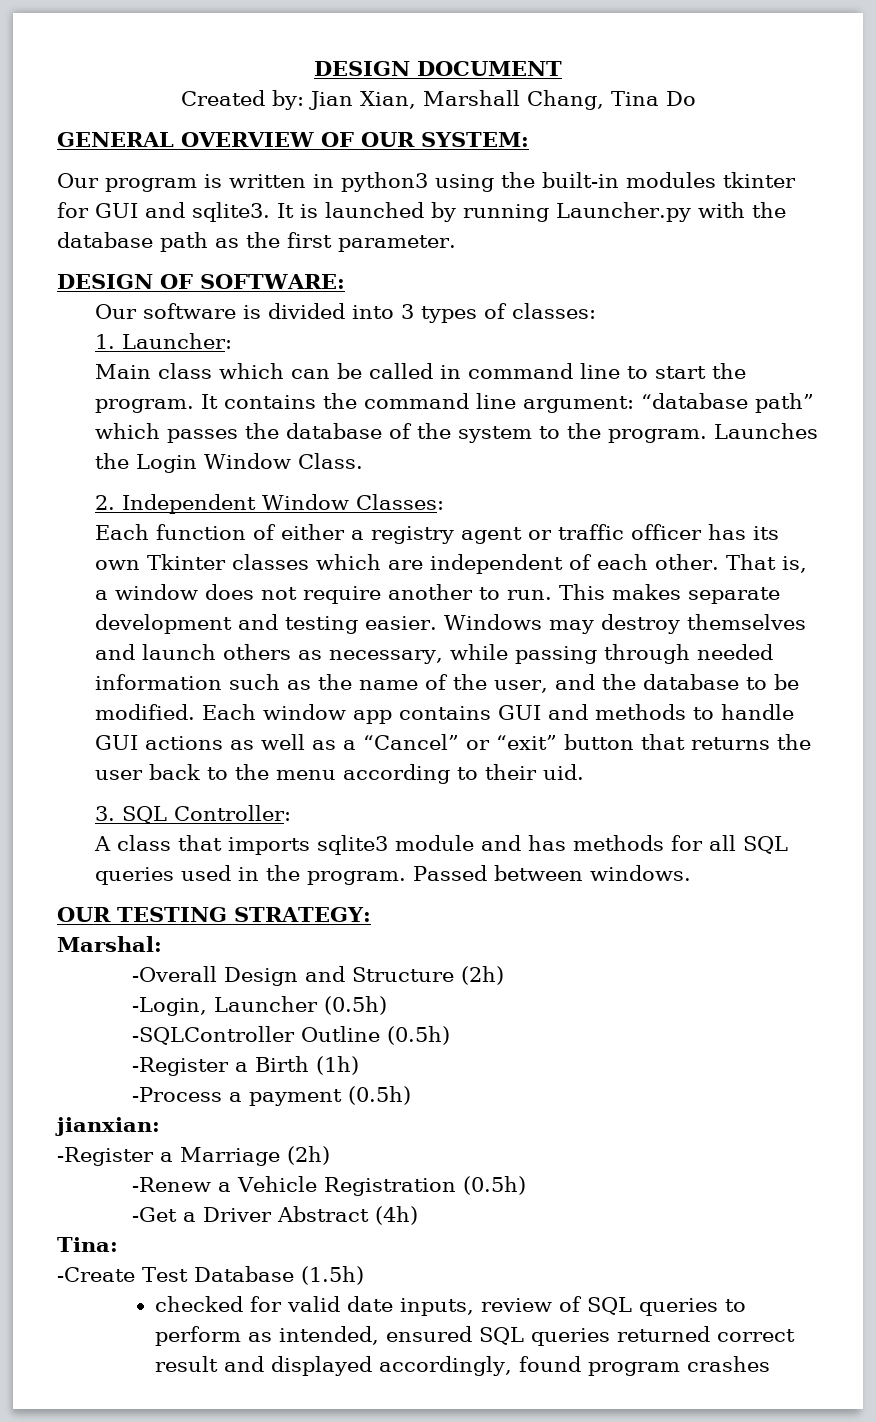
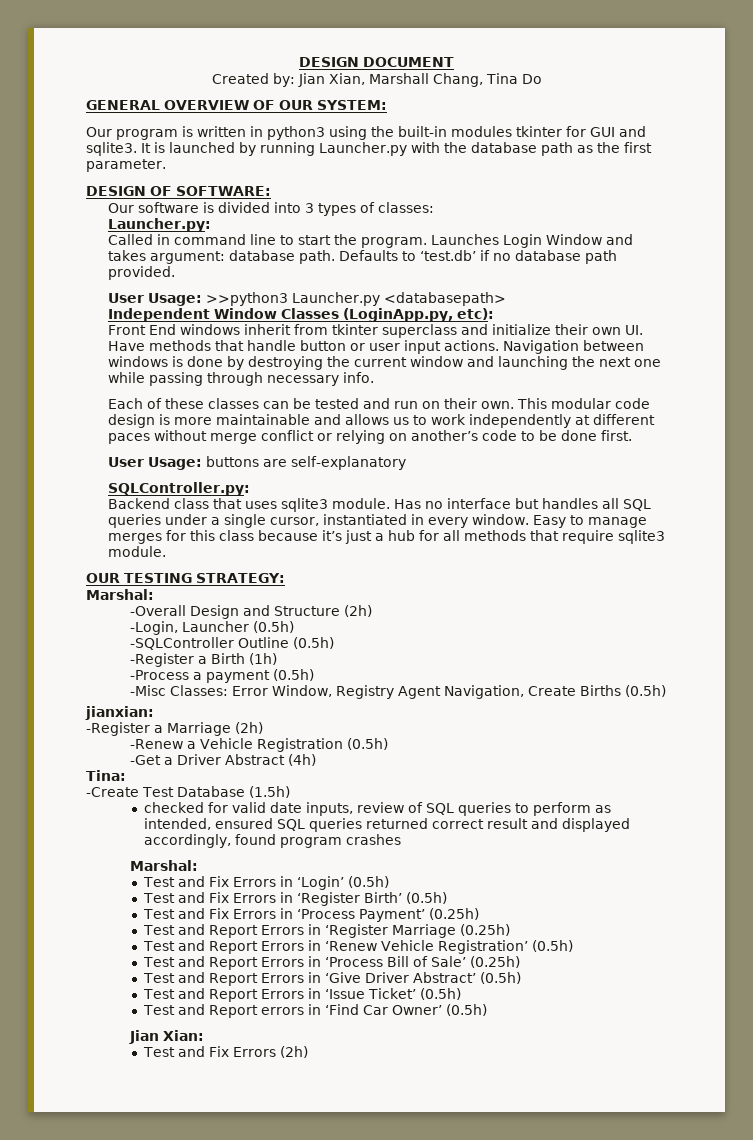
- 1. Launcher:
- Main class which can be called in command line to start the program.
+ Launcher.py:
+ Called in command line to start the program.
- It contains the command line argument: “database path” which passes the database of the system to the program. Launches the Login Window Class.
- 2. Independent Window Classes:
- Each function of either a registry agent or traffic officer has its own Tkinter classes which are independent of each other. That is, a window does not require another to run. This makes separate development and testing easier. Windows may destroy themselves and launch others as necessary, while passing through needed information such as the name of the user, and the database to be modified. Each window app contains GUI and methods to handle GUI actions as well as a “Cancel” or “exit” button that returns the user back to the menu according to their uid.
- 3. SQL Controller:
- A class that imports sqlite3 module and has methods for all SQL queries used in the program. Passed between windows.
+ Launches Login Window and takes argument: database path. Defaults to ‘test.db’ if no database path provided.
+ User Usage: >>python3 Launcher.py <databasepath>
+ Independent Window Classes (LoginApp.py, etc):
+ Front End windows inherit from tkinter superclass and initialize their own UI. Have methods that handle button or user input actions. Navigation between windows is done by destroying the current window and launching the next one while passing through necessary info.
+ Each of these classes can be tested and run on their own. This modular code design is more maintainable and allows us to work independently at different paces without merge conflict or relying on another’s code to be done first.
+ User Usage: buttons are self-explanatory
+ SQLController.py:
+ Backend class that uses sqlite3 module. Has no interface but handles all SQL queries under a single cursor, instantiated in every window. Easy to manage merges for this class because it’s just a hub for all methods that require sqlite3 module.
+ -Misc Classes: Error Window, Registry Agent Navigation, Create Births (0.5h)
  checked for valid date inputs, review of SQL queries to perform as intended, ensured SQL queries returned correct result and displayed accordingly, found program crashes
+ Marshal:
+ Test and Fix Errors in ‘Login’ (0.5h)
+ Test and Fix Errors in ‘Register Birth’ (0.5h)
+ Test and Fix Errors in ‘Process Payment’ (0.25h)
+ Test and Report Errors in ‘Register Marriage (0.25h)
+ Test and Report Errors in ‘Renew Vehicle Registration’ (0.5h)
+ Test and Report Errors in ‘Process Bill of Sale’ (0.25h)
+ Test and Report Errors in ‘Give Driver Abstract’ (0.5h)
+ Test and Report Errors in ‘Issue Ticket’ (0.5h)
+ Test and Report errors in ‘Find Car Owner’ (0.5h)
+ Jian Xian:
+ Test and Fix Errors (2h)

